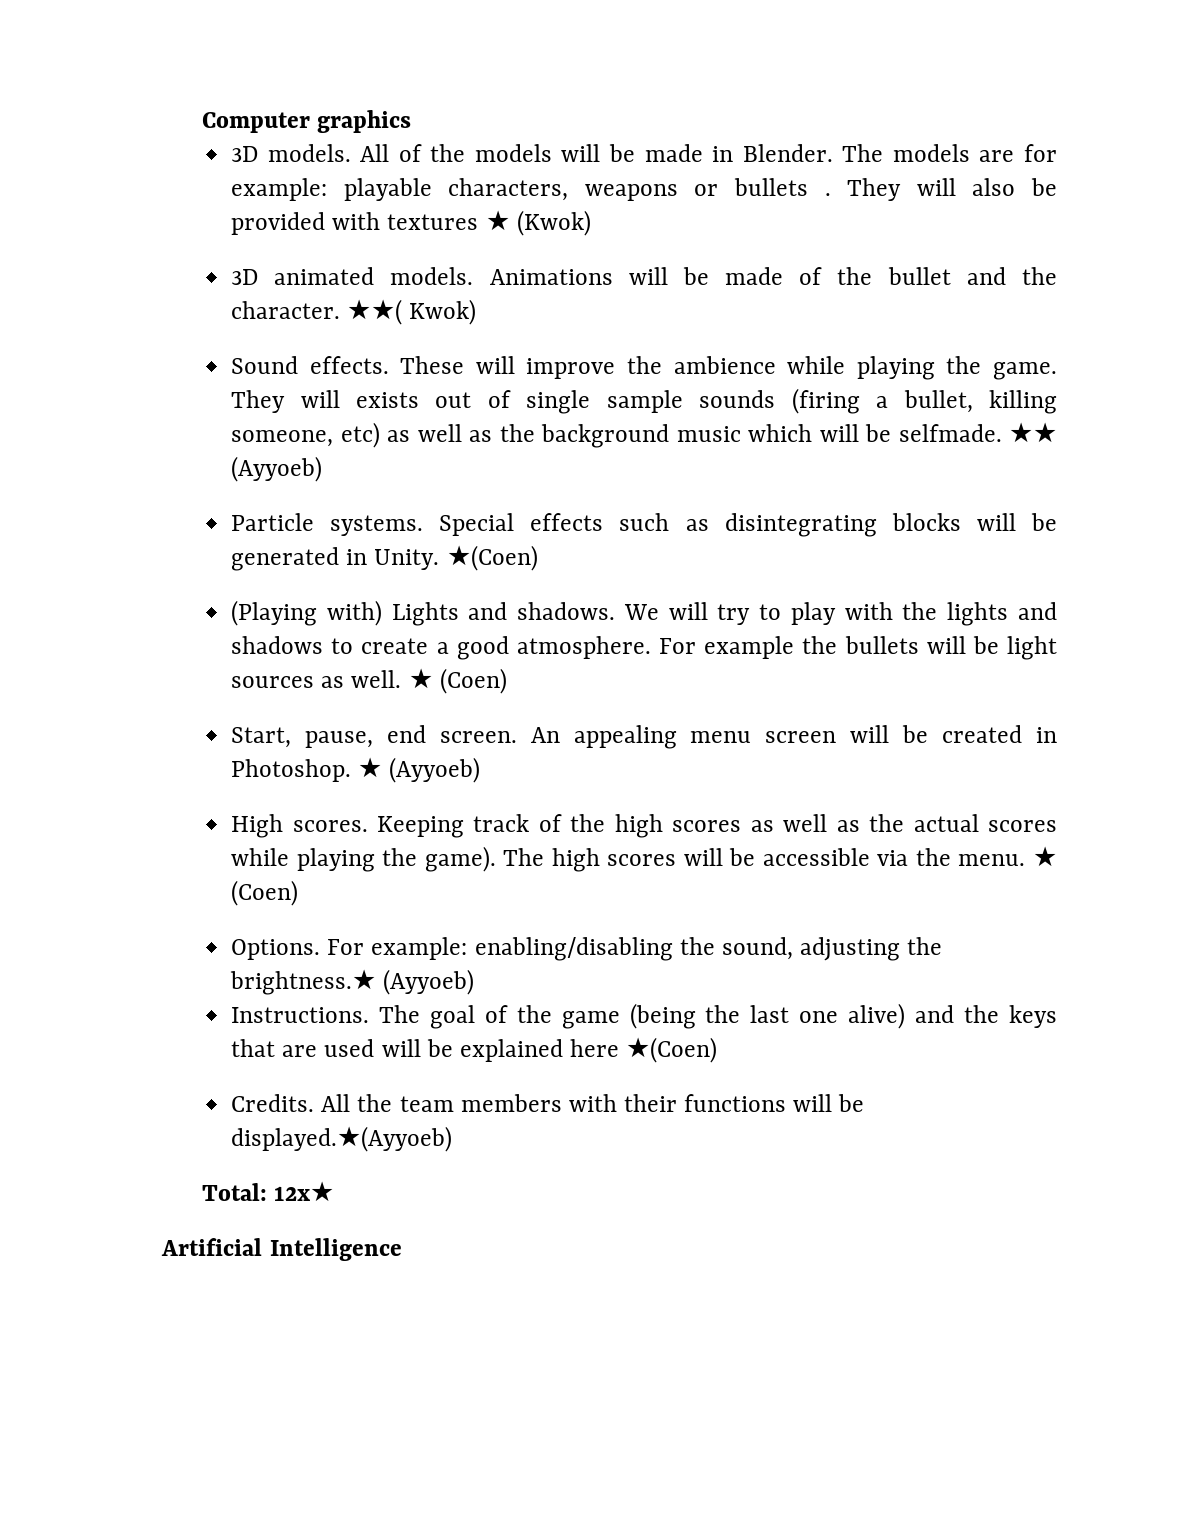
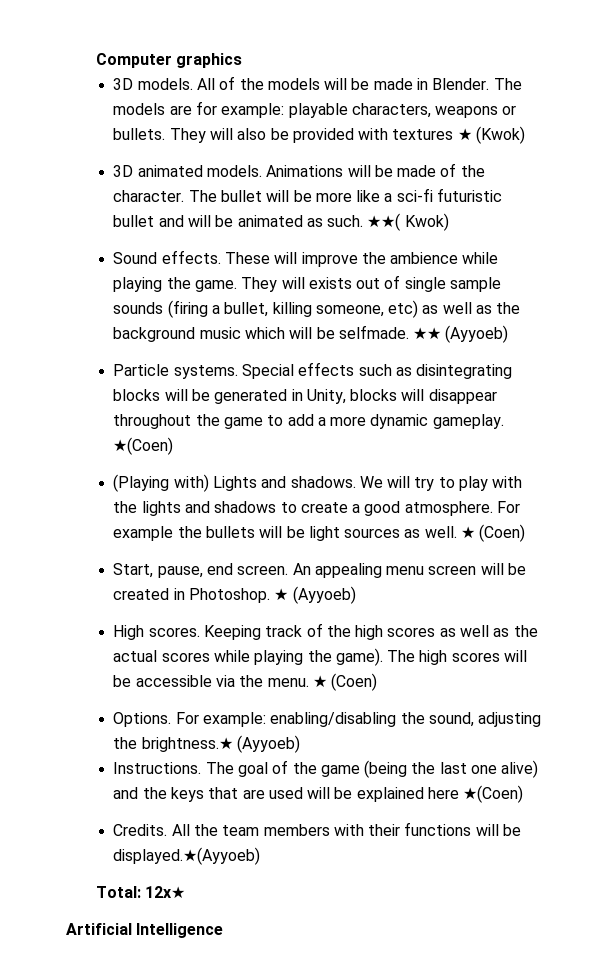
- The models are for example: playable characters, weapons or bullets .
+ The models are for example: playable characters, weapons or bullets.
- Animations will be made of the bullet and the character.
+ Animations will be made of the character. The bullet will be more like a sci-fi futuristic bullet and will be animated as such.
- Special effects such as disintegrating blocks will be generated in Unity.
+ Special effects such as disintegrating blocks will be generated in Unity, blocks will disappear throughout the game to add a more dynamic gameplay.

